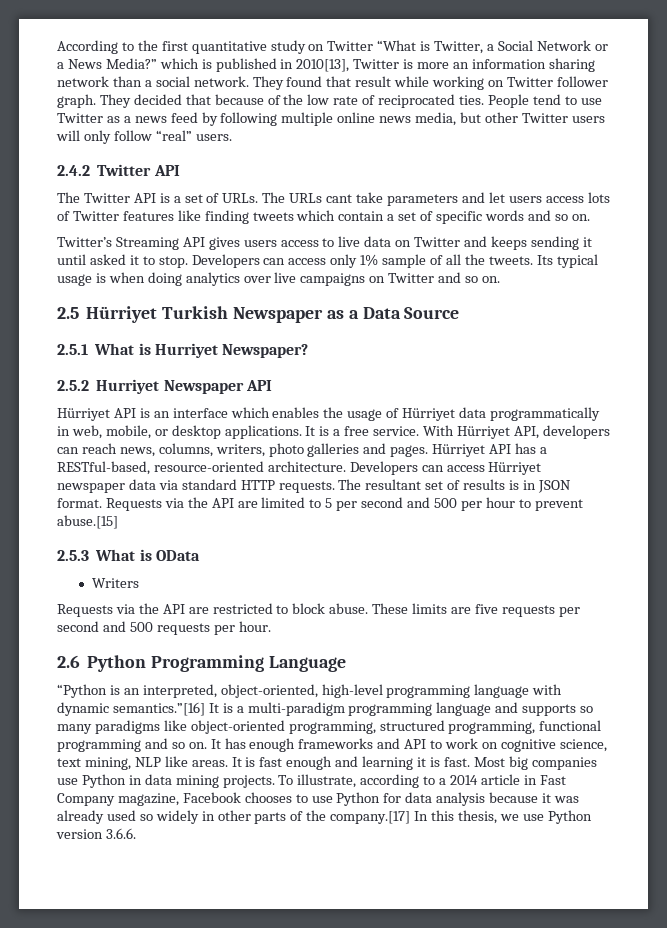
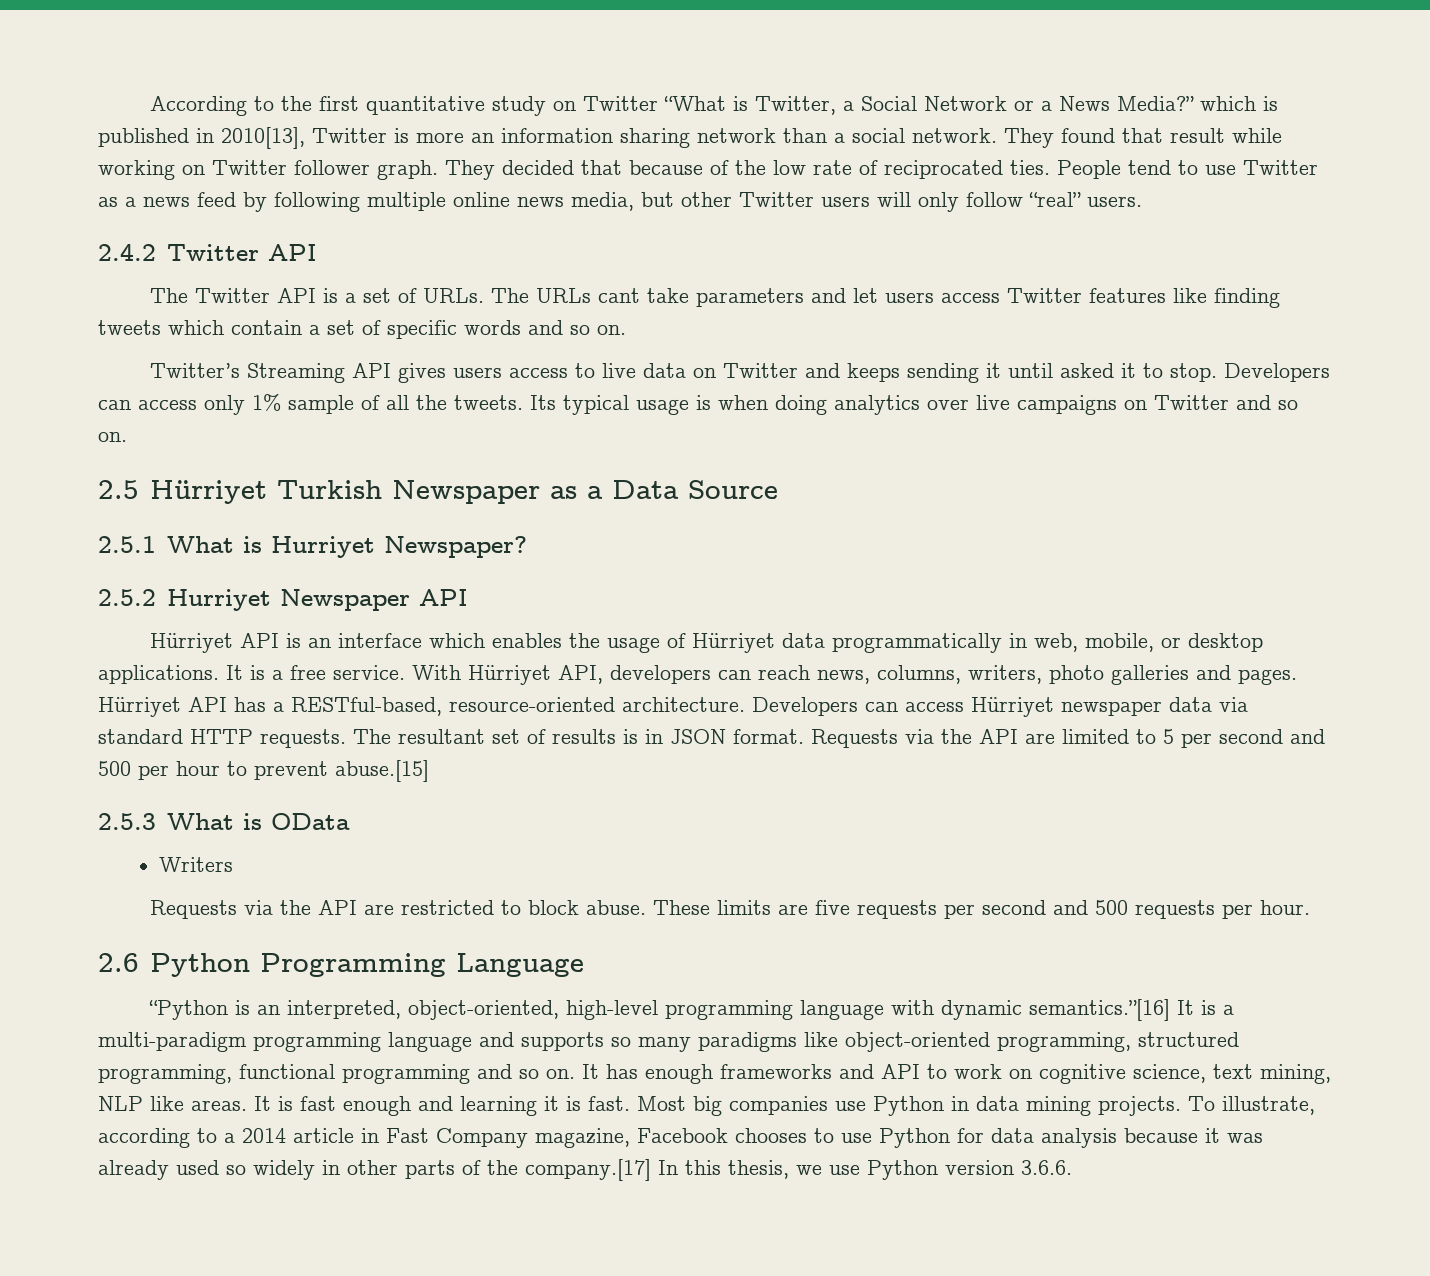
- The URLs cant take parameters and let users access lots of Twitter features like finding tweets which contain a set of specific words and so on.
+ The URLs cant take parameters and let users access Twitter features like finding tweets which contain a set of specific words and so on.

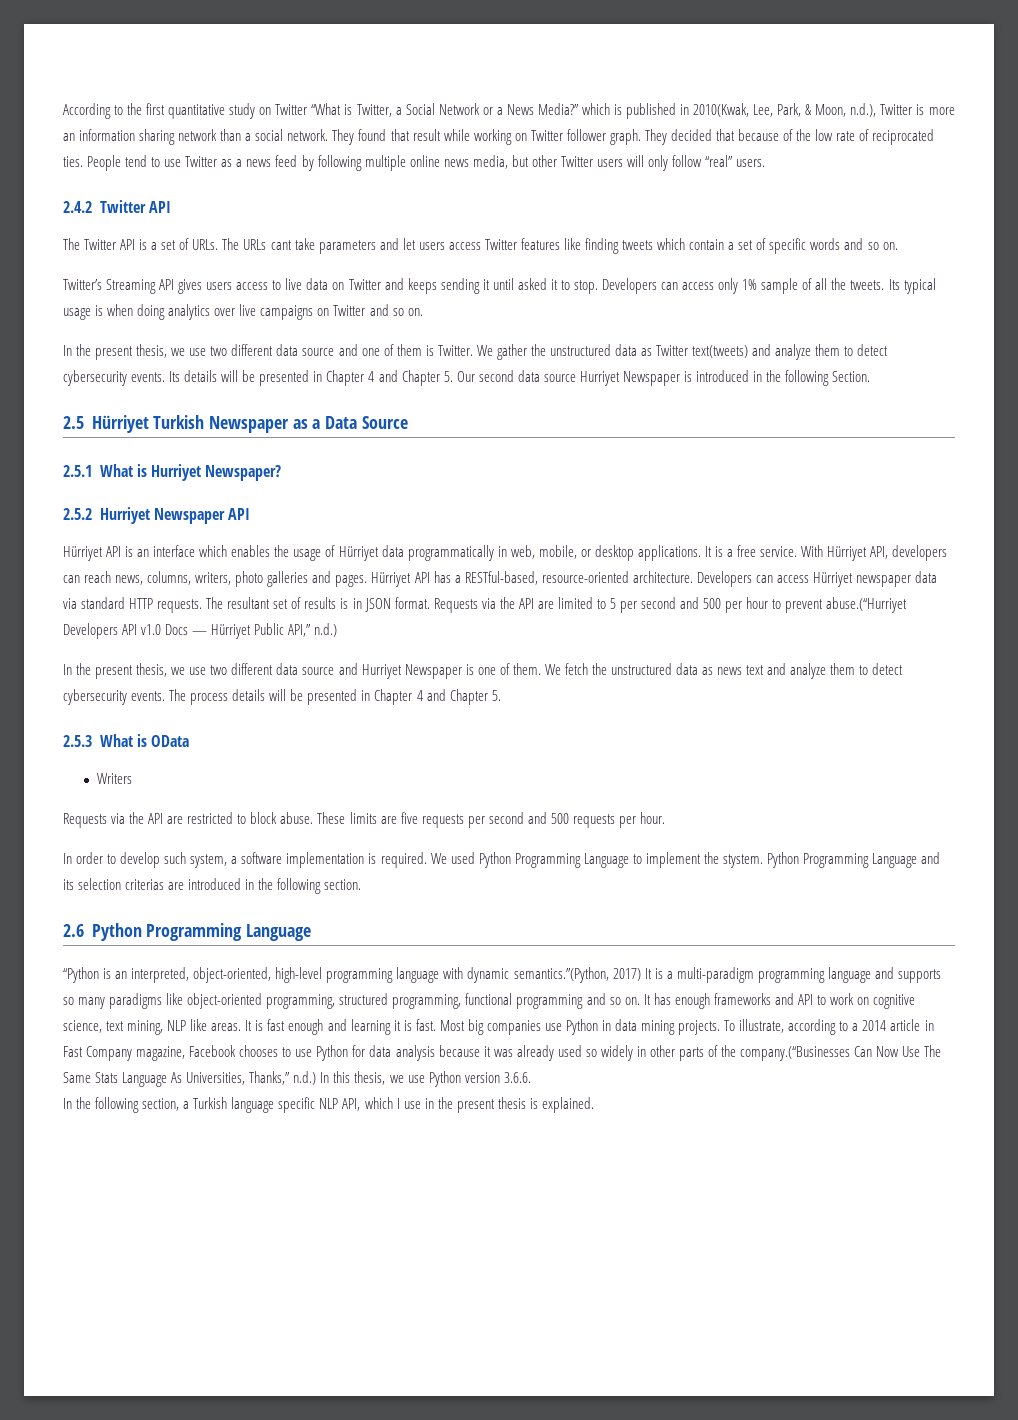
- According to the first quantitative study on Twitter “What is Twitter, a Social Network or a News Media?” which is published in 2010[13], Twitter is more an information sharing network than a social network.
+ According to the first quantitative study on Twitter “What is Twitter, a Social Network or a News Media?” which is published in 2010(Kwak, Lee, Park, & Moon, n.d.), Twitter is more an information sharing network than a social network.
+ In the present thesis, we use two different data source and one of them is Twitter. We gather the unstructured data as Twitter text(tweets) and analyze them to detect cybersecurity events. Its details will be presented in Chapter 4 and Chapter 5. Our second data source Hurriyet Newspaper is introduced in the following Section.
- Requests via the API are limited to 5 per second and 500 per hour to prevent abuse.[15]
+ Requests via the API are limited to 5 per second and 500 per hour to prevent abuse.(“Hurriyet Developers API v1.0 Docs — Hürriyet Public API,” n.d.)
+ In the present thesis, we use two different data source and Hurriyet Newspaper is one of them. We fetch the unstructured data as news text and analyze them to detect cybersecurity events. The process details will be presented in Chapter 4 and Chapter 5.
+ In order to develop such system, a software implementation is required. We used Python Programming Language to implement the stystem. Python Programming Language and its selection criterias are introduced in the following section.
- “Python is an interpreted, object-oriented, high-level programming language with dynamic semantics.”[16] It is a multi-paradigm programming language and supports so many paradigms like object-oriented programming, structured programming, functional programming and so on.
+ “Python is an interpreted, object-oriented, high-level programming language with dynamic semantics.”(Python, 2017) It is a multi-paradigm programming language and supports so many paradigms like object-oriented programming, structured programming, functional programming and so on.
- To illustrate, according to a 2014 article in Fast Company magazine, Facebook chooses to use Python for data analysis because it was already used so widely in other parts of the company.[17] In this thesis, we use Python version 3.6.6.
+ To illustrate, according to a 2014 article in Fast Company magazine, Facebook chooses to use Python for data analysis because it was already used so widely in other parts of the company.(“Businesses Can Now Use The Same Stats Language As Universities, Thanks,” n.d.) In this thesis, we use Python version 3.6.6.
+ In the following section, a Turkish language specific NLP API, which I use in the present thesis is explained.

